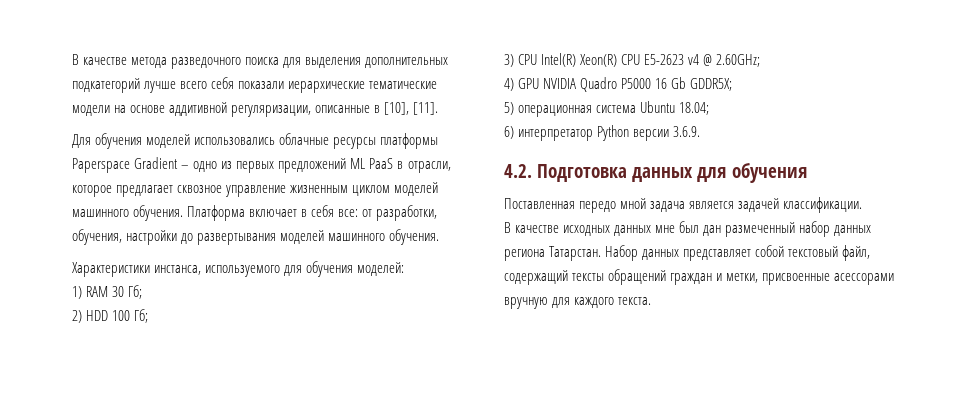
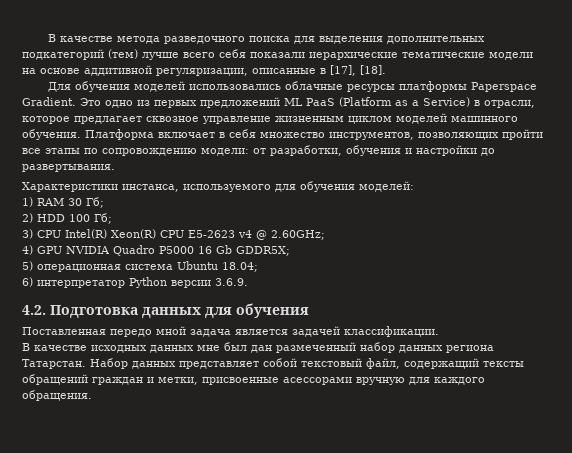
- В качестве метода разведочного поиска для выделения дополнительных подкатегорий лучше всего себя показали иерархические тематические модели на основе аддитивной регуляризации, описанные в [10], [11].
+ В качестве метода разведочного поиска для выделения дополнительных подкатегорий (тем) лучше всего себя показали иерархические тематические модели на основе аддитивной регуляризации, описанные в [17], [18].
- Для обучения моделей использовались облачные ресурсы платформы Paperspace Gradient – одно из первых предложений ML PaaS в отрасли, которое предлагает сквозное управление жизненным циклом моделей машинного обучения.
+ Для обучения моделей использовались облачные ресурсы платформы Paperspace Gradient. Это одно из первых предложений ML PaaS (Platform as a Service) в отрасли, которое предлагает сквозное управление жизненным циклом моделей машинного обучения.
- Платформа включает в себя все: от разработки, обучения, настройки до развертывания моделей машинного обучения.
+ Платформа включает в себя множество инструментов, позволяющих пройти все этапы по сопровождению модели: от разработки, обучения и настройки до развертывания.
- Набор данных представляет собой текстовый файл, содержащий тексты обращений граждан и метки, присвоенные асессорами вручную для каждого текста.
+ Набор данных представляет собой текстовый файл, содержащий тексты обращений граждан и метки, присвоенные асессорами вручную для каждого обращения.

